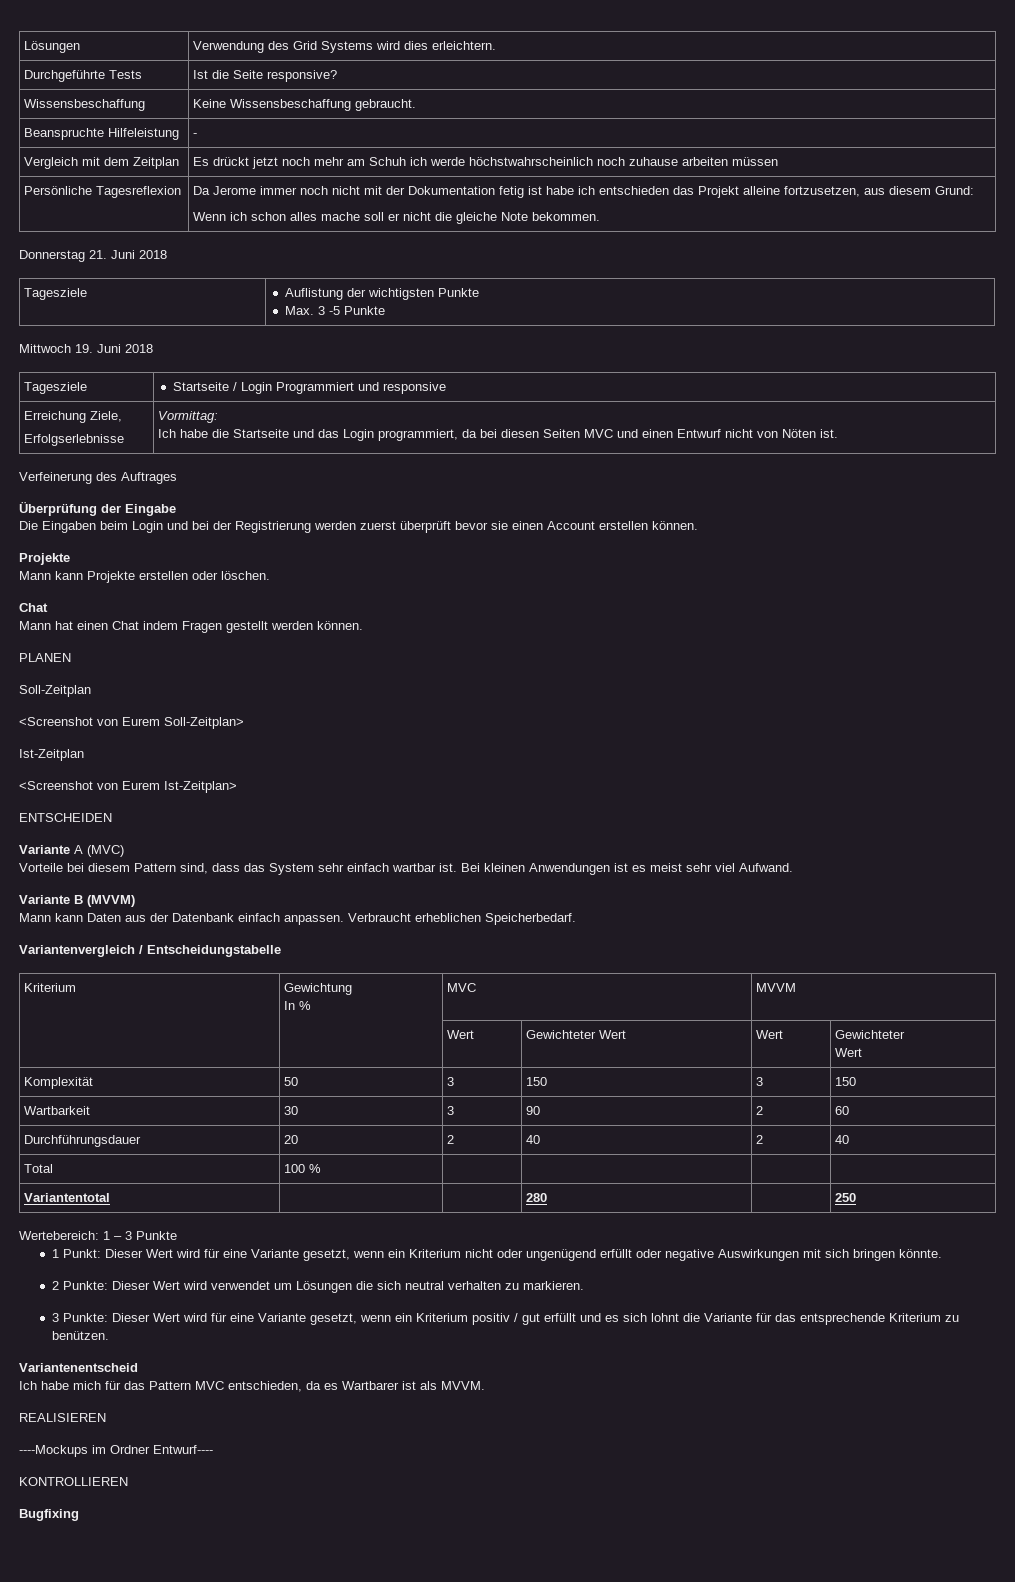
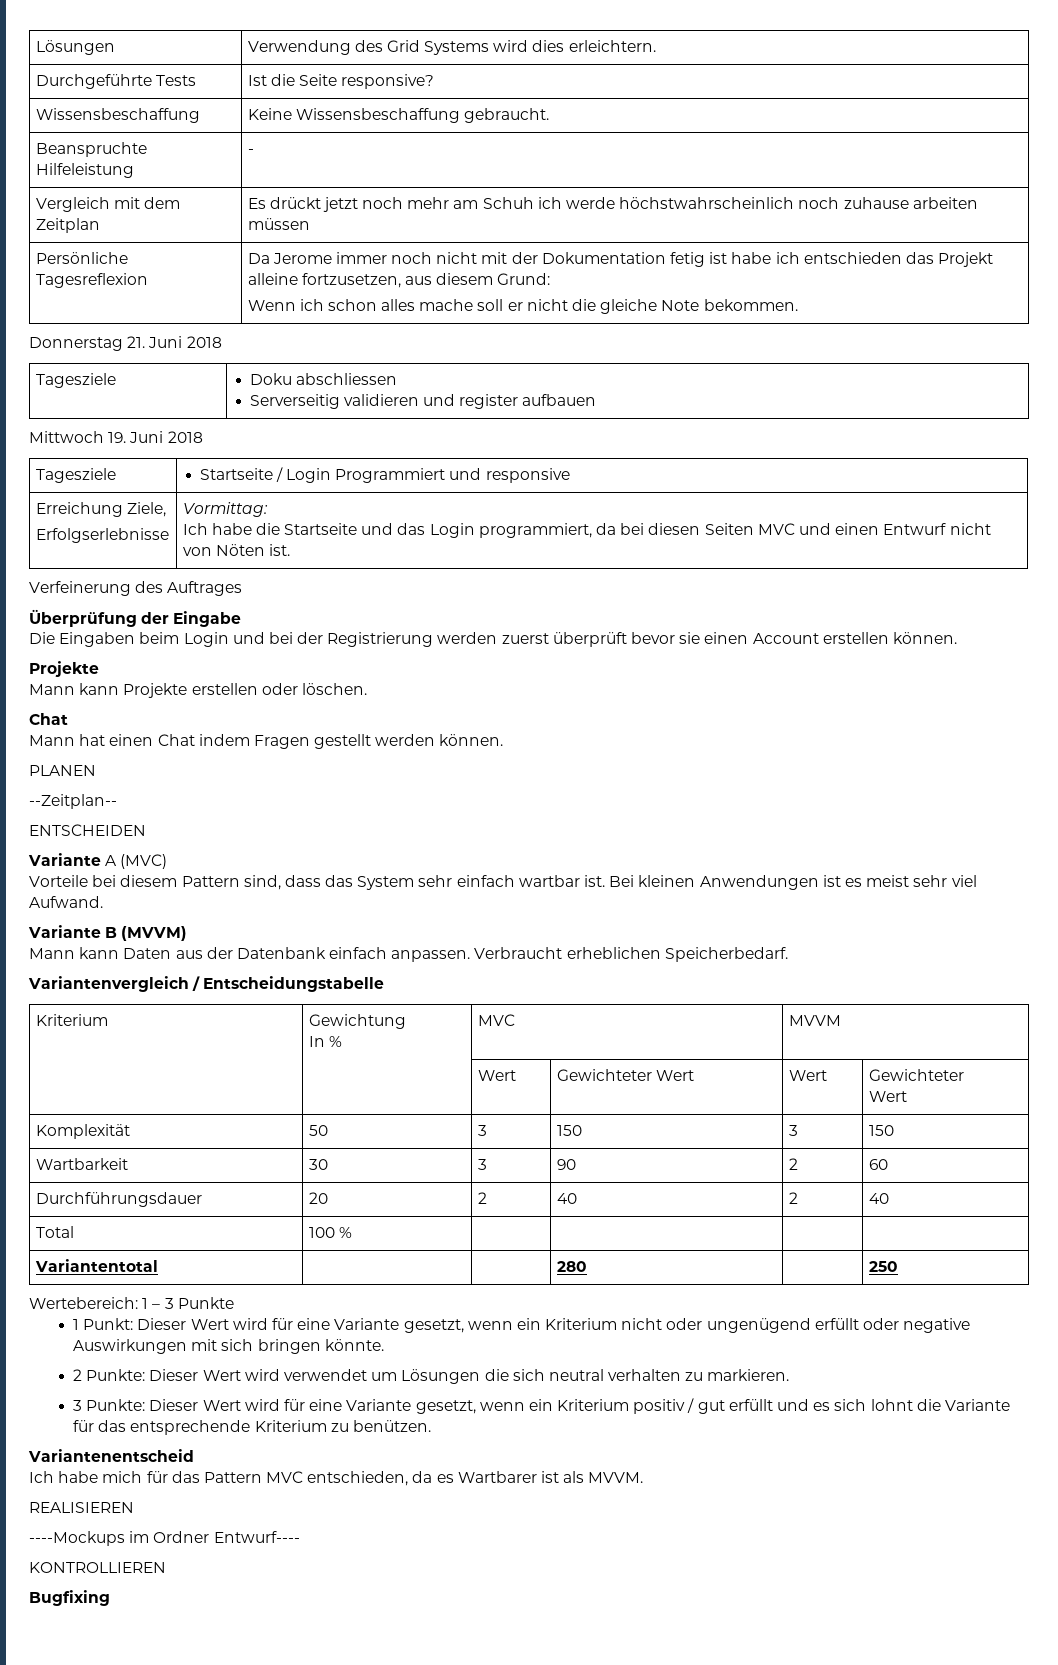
- Tagesziele | Auflistung der wichtigsten Punkte
- Max. 3 -5 Punkte
+ Tagesziele | Doku abschliessen
+ Serverseitig validieren und register aufbauen
- Soll-Zeitplan
- <Screenshot von Eurem Soll-Zeitplan>
- Ist-Zeitplan
- <Screenshot von Eurem Ist-Zeitplan>
+ --Zeitplan--

